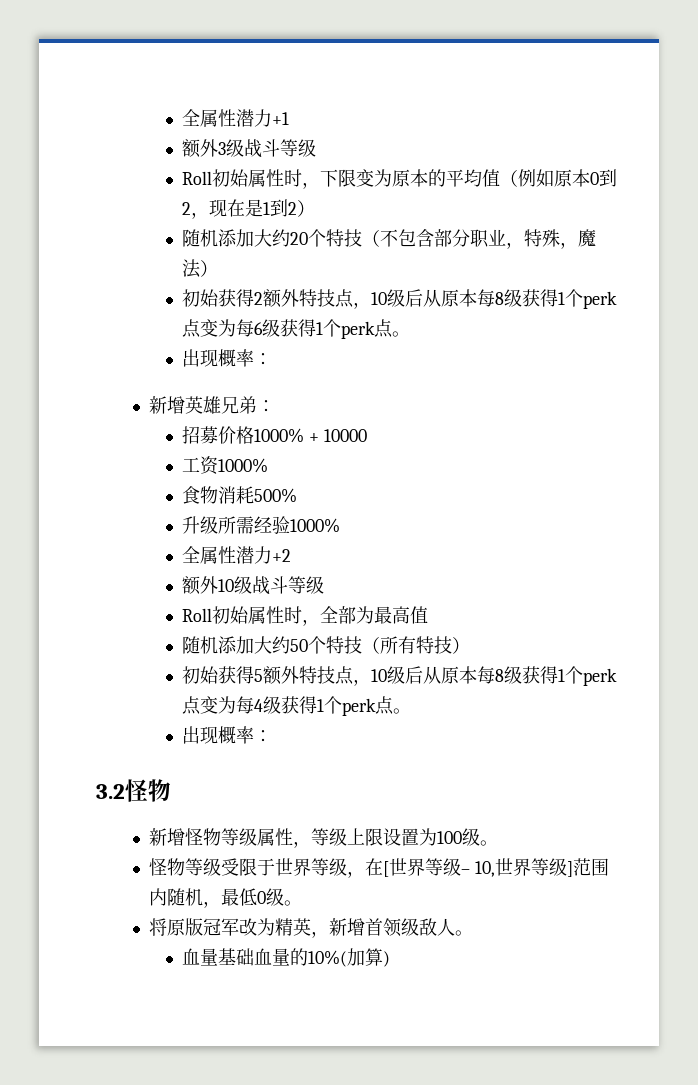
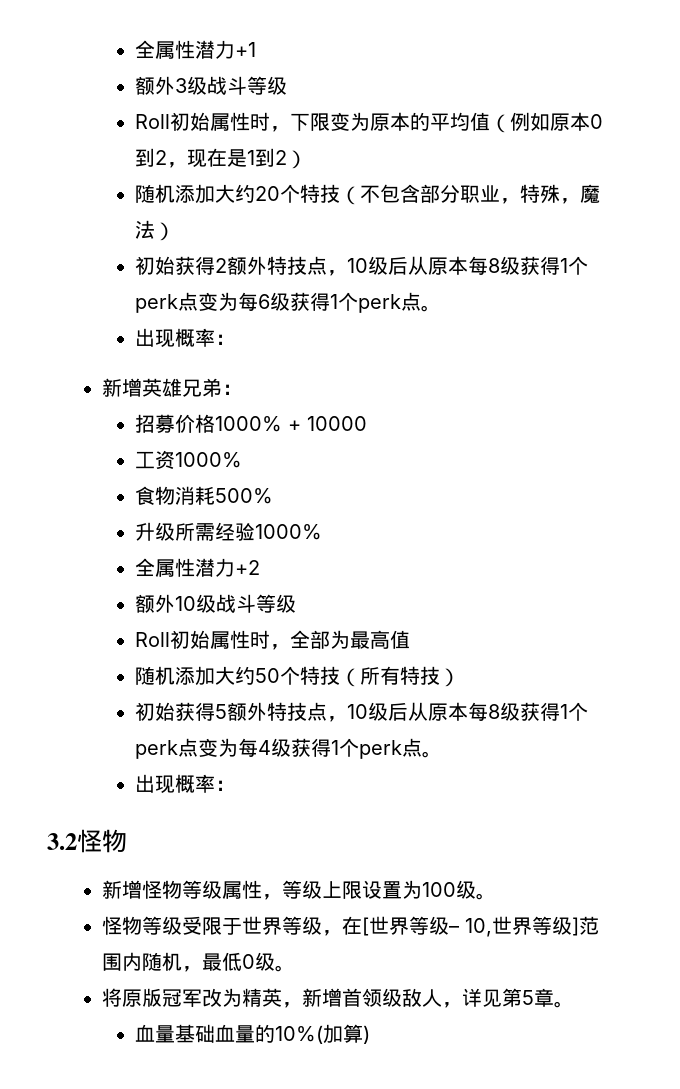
- 将原版冠军改为精英，新增首领级敌人。
+ 将原版冠军改为精英，新增首领级敌人，详见第5章。

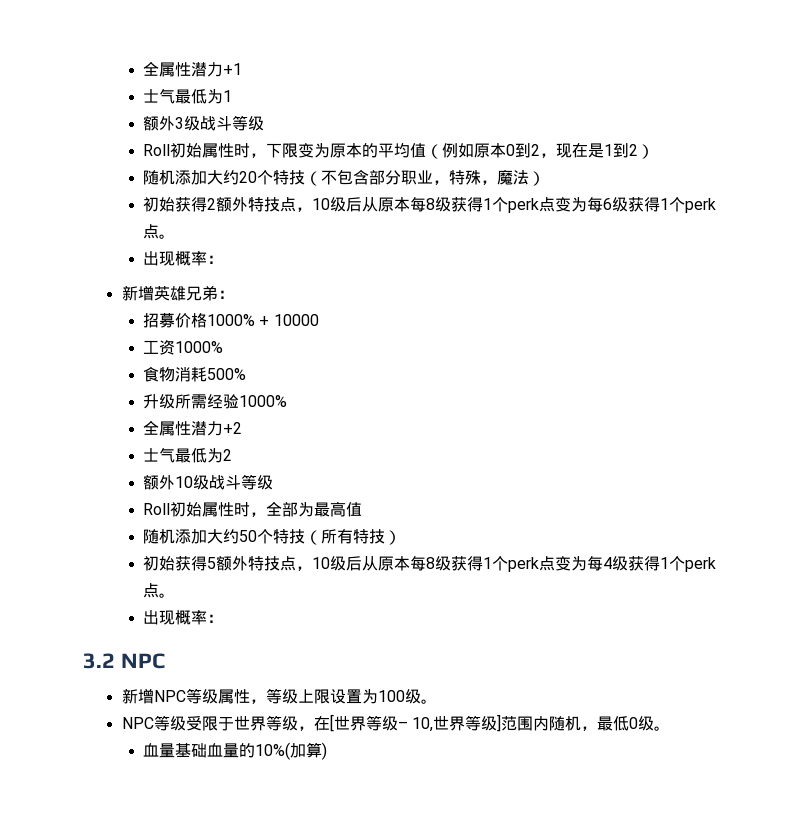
+ 士气最低为1
+ 士气最低为2
- 3.2怪物
- 新增怪物等级属性，等级上限设置为100级。
+ 3.2 NPC
+ 新增NPC等级属性，等级上限设置为100级。
- 怪物等级受限于世界等级，在[世界等级– 10,世界等级]范围内随机，最低0级。
+ NPC等级受限于世界等级，在[世界等级– 10,世界等级]范围内随机，最低0级。
- 将原版冠军改为精英，新增首领级敌人，详见第5章。

